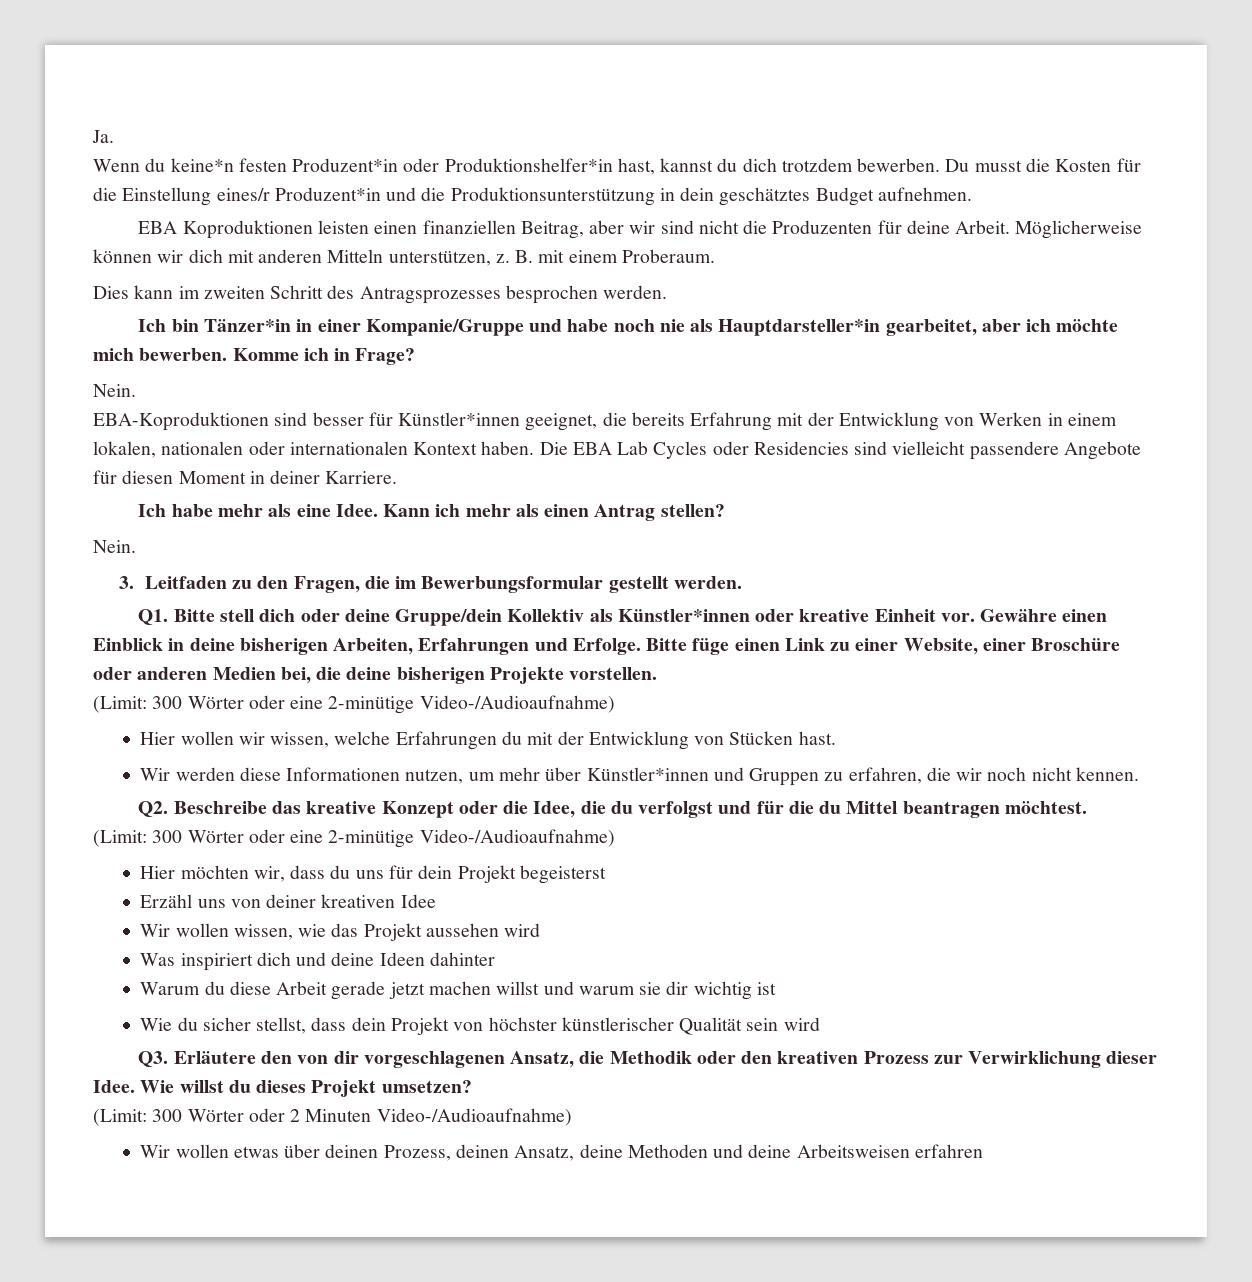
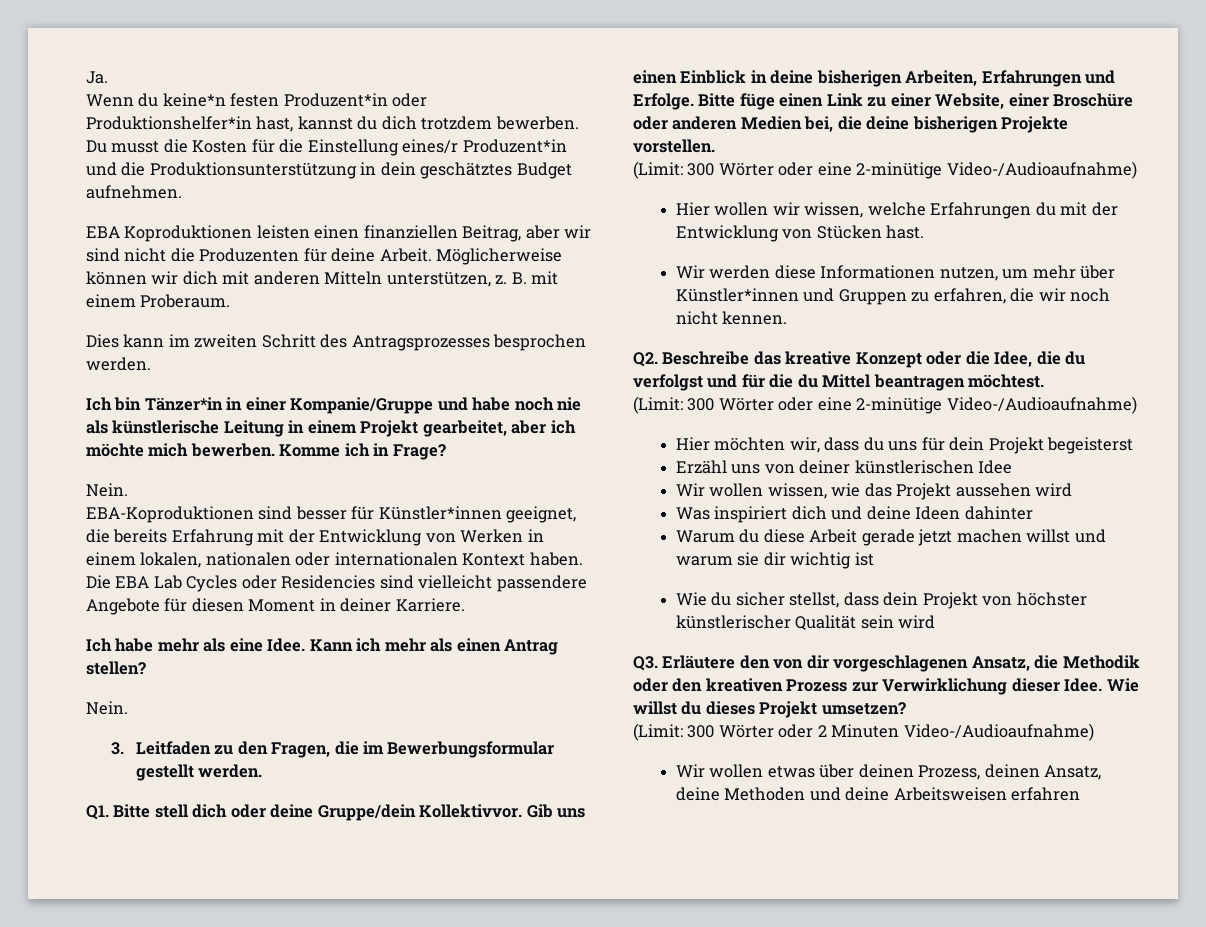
- Ich bin Tänzer*in in einer Kompanie/Gruppe und habe noch nie als Hauptdarsteller*in gearbeitet, aber ich möchte mich bewerben.
+ Ich bin Tänzer*in in einer Kompanie/Gruppe und habe noch nie als künstlerische Leitung in einem Projekt gearbeitet, aber ich möchte mich bewerben.
- Q1. Bitte stell dich oder deine Gruppe/dein Kollektiv als Künstler*innen oder kreative Einheit vor. Gewähre einen Einblick in deine bisherigen Arbeiten, Erfahrungen und Erfolge.
+ Q1. Bitte stell dich oder deine Gruppe/dein Kollektivvor. Gib uns einen Einblick in deine bisherigen Arbeiten, Erfahrungen und Erfolge.
- Erzähl uns von deiner kreativen Idee
+ Erzähl uns von deiner künstlerischen Idee

